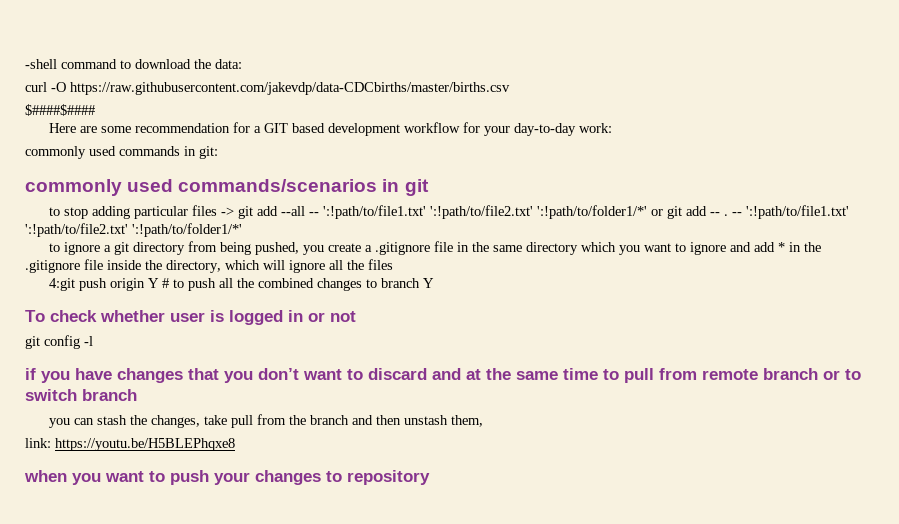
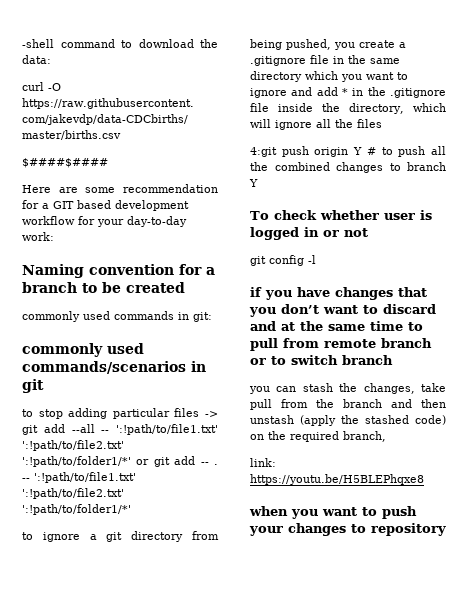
+ Naming convention for a branch to be created
- you can stash the changes, take pull from the branch and then unstash them,
+ you can stash the changes, take pull from the branch and then unstash (apply the stashed code) on the required branch,

